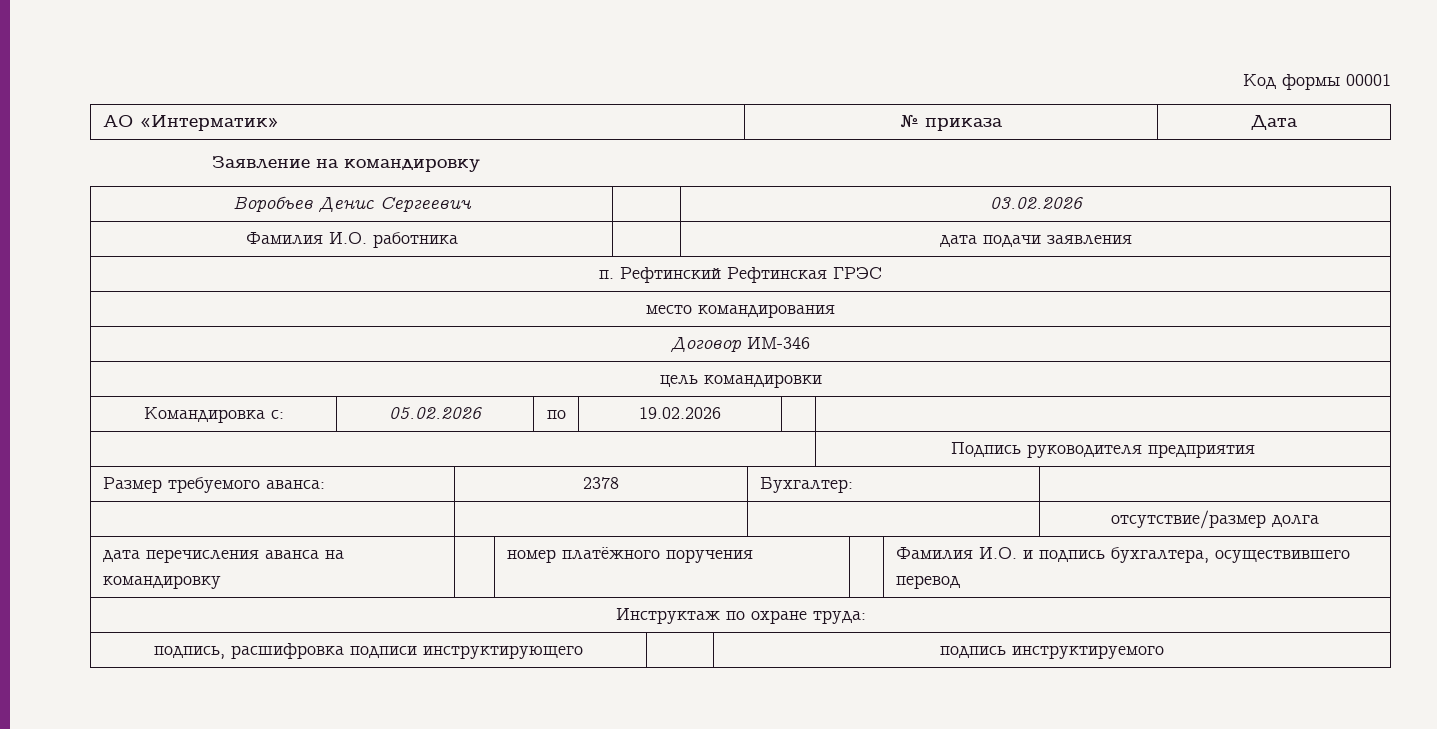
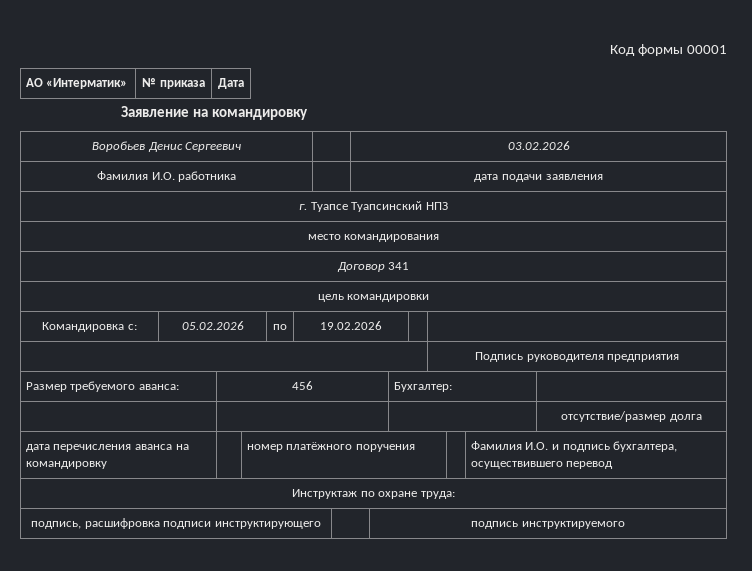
- п. Рефтинский Рефтинская ГРЭС
+ г. Туапсе Туапсинский НПЗ
- Договор ИМ-346
+ Договор 341
- Размер требуемого аванса: | 2378 | Бухгалтер: |
+ Размер требуемого аванса: | 456 | Бухгалтер: |

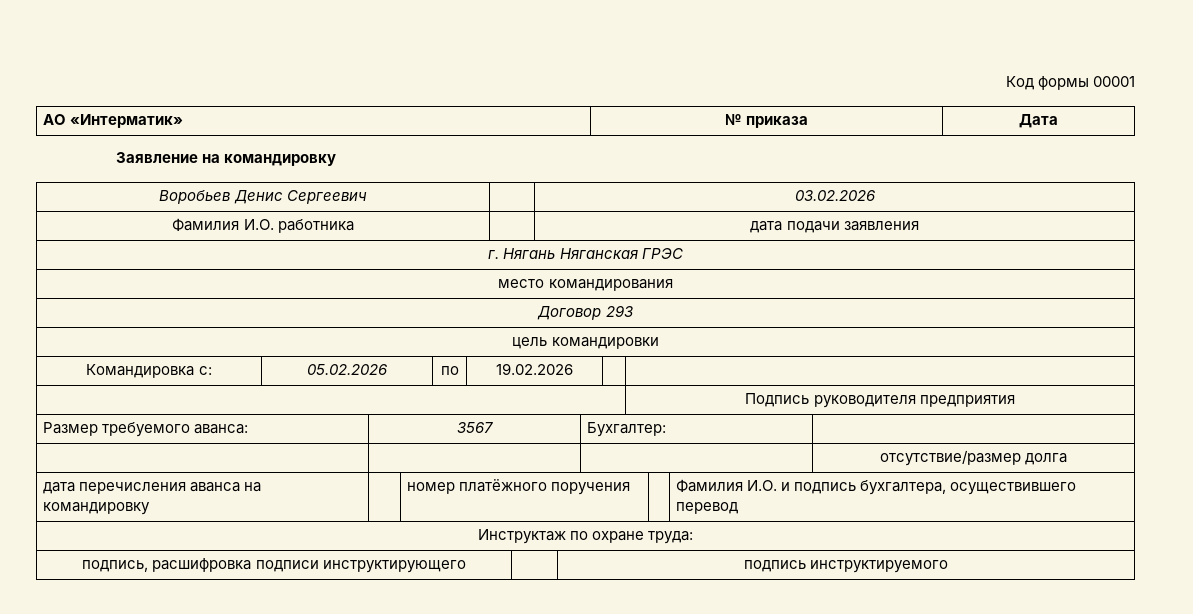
- г. Туапсе Туапсинский НПЗ
+ г. Нягань Няганская ГРЭС
- Договор 341
+ Договор 293
- Размер требуемого аванса: | 456 | Бухгалтер: |
+ Размер требуемого аванса: | 3567 | Бухгалтер: |

